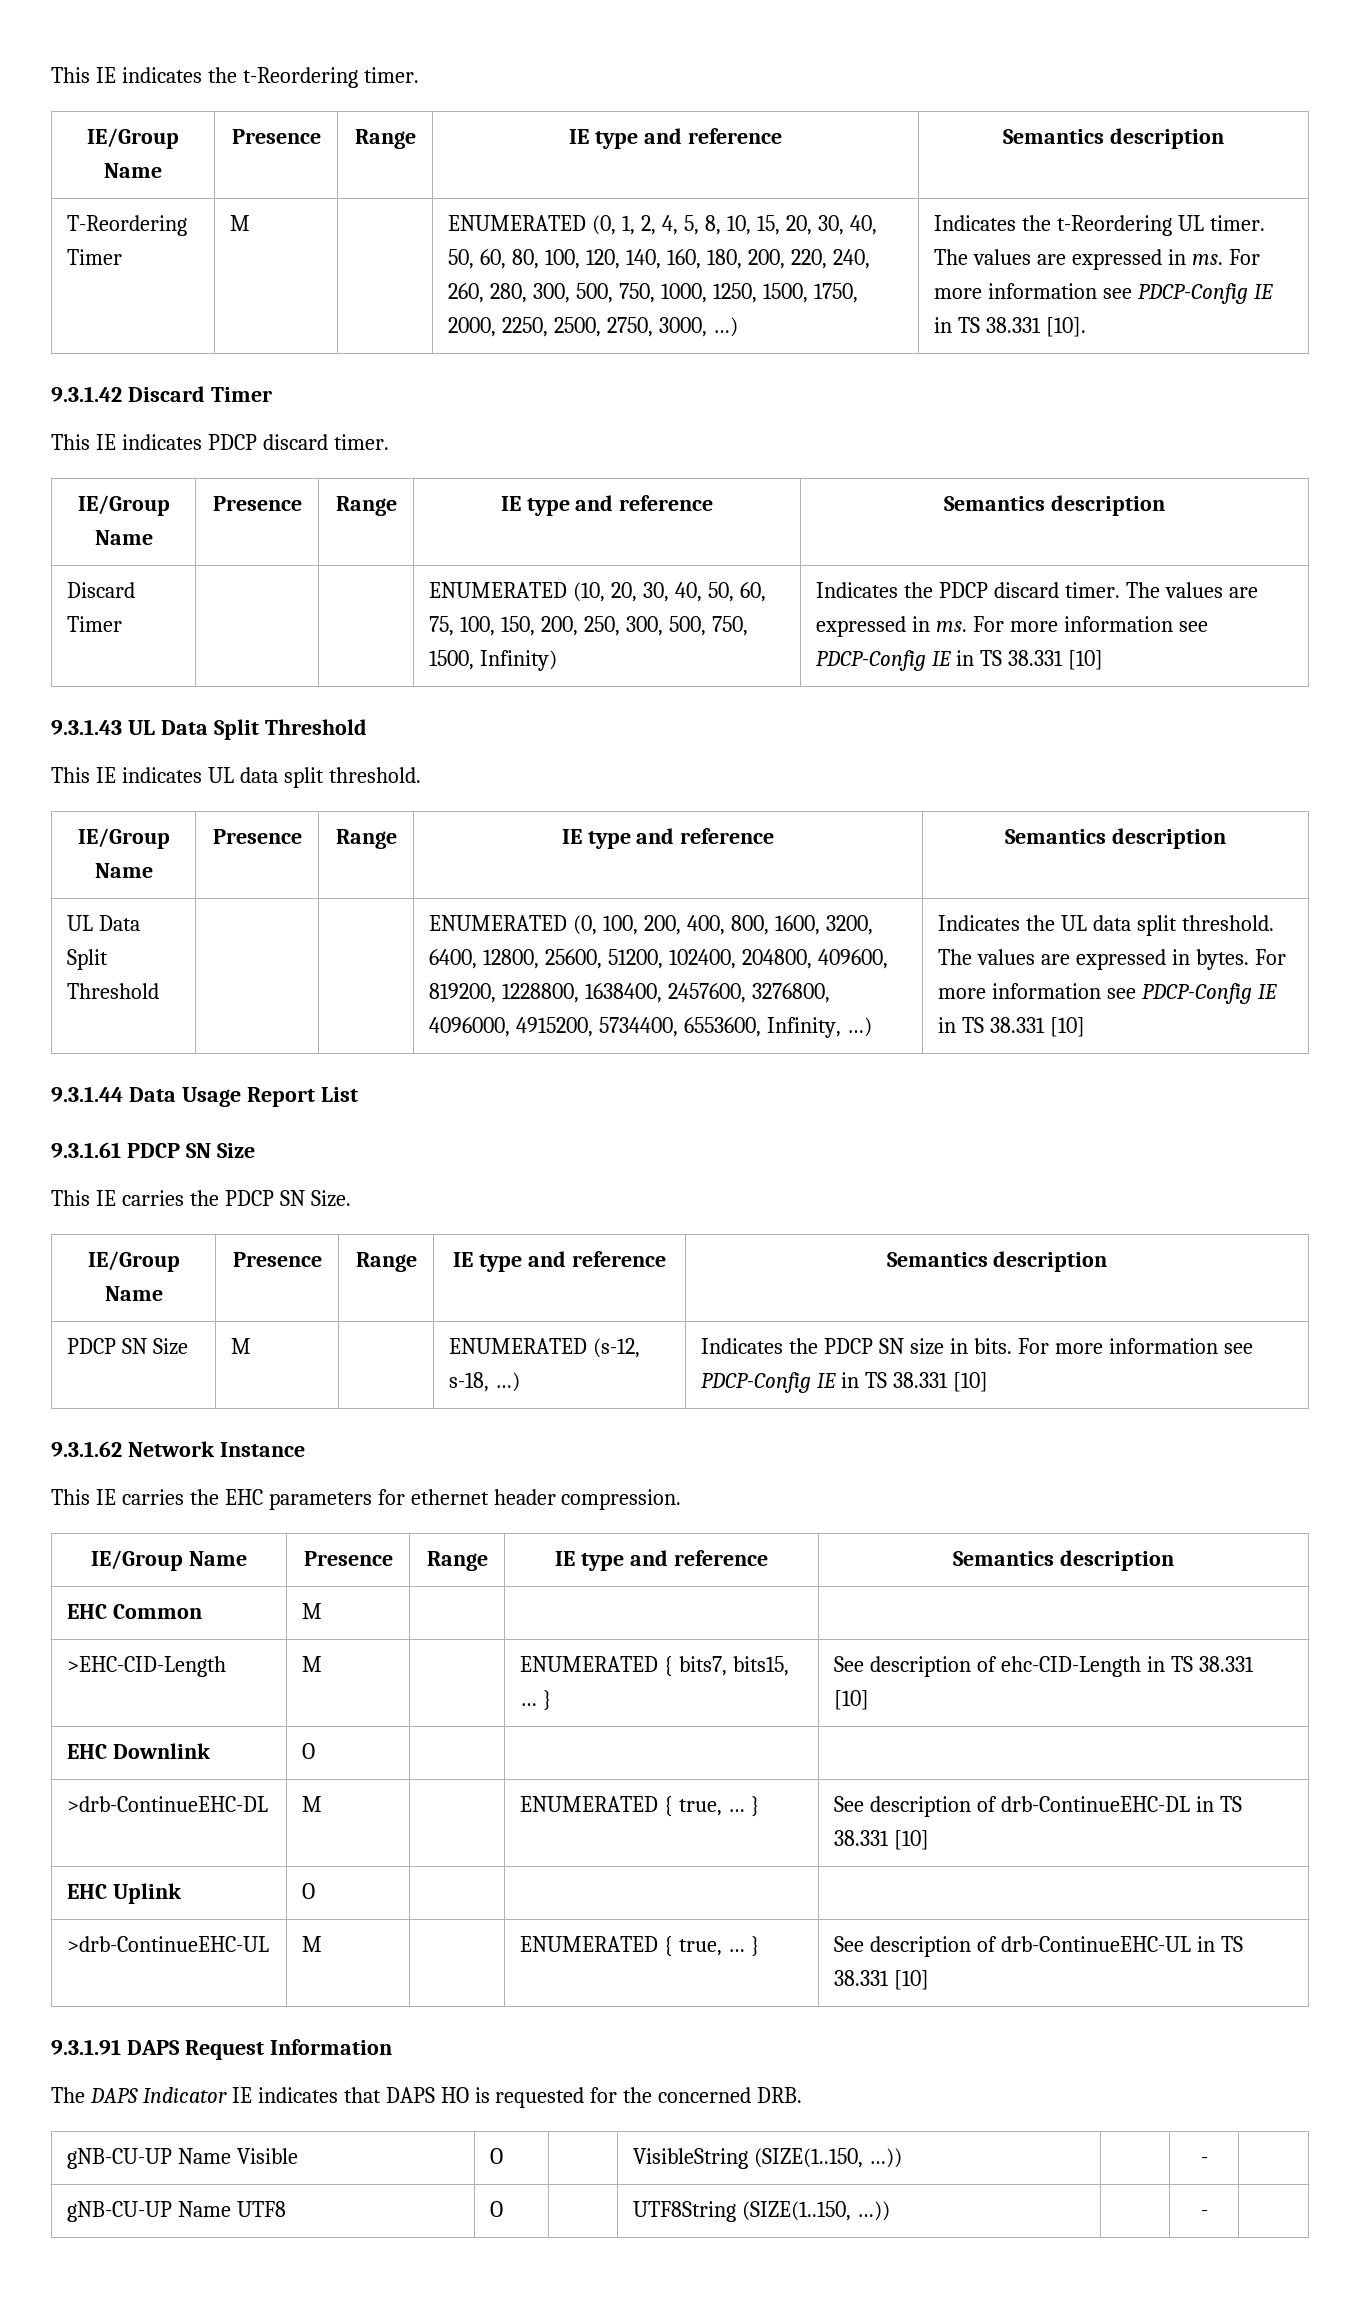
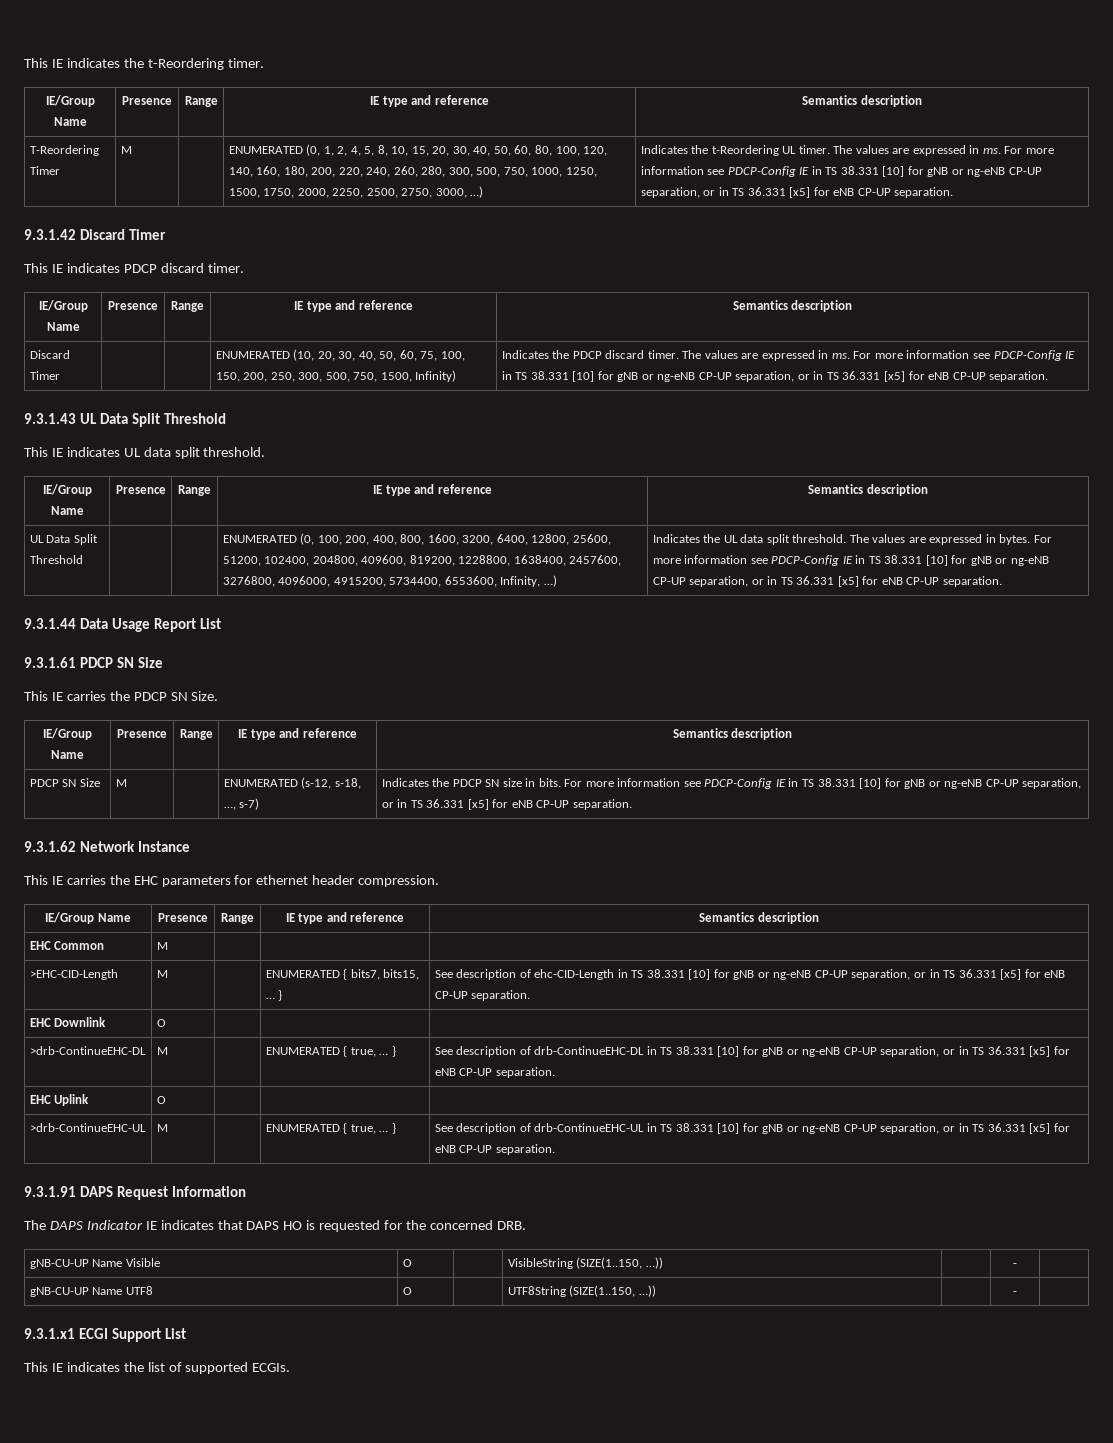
- Indicates the t-Reordering UL timer. The values are expressed in ms. For more information see PDCP-Config IE in TS 38.331 [10].
+ Indicates the t-Reordering UL timer. The values are expressed in ms. For more information see PDCP-Config IE in TS 38.331 [10] for gNB or ng-eNB CP-UP separation, or in TS 36.331 [x5] for eNB CP-UP separation.
- Indicates the PDCP discard timer. The values are expressed in ms. For more information see PDCP-Config IE in TS 38.331 [10]
+ Indicates the PDCP discard timer. The values are expressed in ms. For more information see PDCP-Config IE in TS 38.331 [10] for gNB or ng-eNB CP-UP separation, or in TS 36.331 [x5] for eNB CP-UP separation.
- The values are expressed in bytes. For more information see PDCP-Config IE in TS 38.331 [10]
+ The values are expressed in bytes. For more information see PDCP-Config IE in TS 38.331 [10] for gNB or ng-eNB CP-UP separation, or in TS 36.331 [x5] for eNB CP-UP separation.
- ENUMERATED (s-12, s-18, …)
+ ENUMERATED (s-12, s-18, …, s-7)
- Indicates the PDCP SN size in bits. For more information see PDCP-Config IE in TS 38.331 [10]
+ Indicates the PDCP SN size in bits. For more information see PDCP-Config IE in TS 38.331 [10] for gNB or ng-eNB CP-UP separation, or in TS 36.331 [x5] for eNB CP-UP separation.
- >EHC-CID-Length | M | | ENUMERATED { bits7, bits15, … } | See description of ehc-CID-Length in TS 38.331 [10]
+ >EHC-CID-Length | M | | ENUMERATED { bits7, bits15, … } | See description of ehc-CID-Length in TS 38.331 [10] for gNB or ng-eNB CP-UP separation, or in TS 36.331 [x5] for eNB CP-UP separation.
- >drb-ContinueEHC-DL | M | | ENUMERATED { true, … } | See description of drb-ContinueEHC-DL in TS 38.331 [10]
+ >drb-ContinueEHC-DL | M | | ENUMERATED { true, … } | See description of drb-ContinueEHC-DL in TS 38.331 [10] for gNB or ng-eNB CP-UP separation, or in TS 36.331 [x5] for eNB CP-UP separation.
- >drb-ContinueEHC-UL | M | | ENUMERATED { true, … } | See description of drb-ContinueEHC-UL in TS 38.331 [10]
+ >drb-ContinueEHC-UL | M | | ENUMERATED { true, … } | See description of drb-ContinueEHC-UL in TS 38.331 [10] for gNB or ng-eNB CP-UP separation, or in TS 36.331 [x5] for eNB CP-UP separation.
+ 9.3.1.x1 ECGI Support List
+ This IE indicates the list of supported ECGIs.

